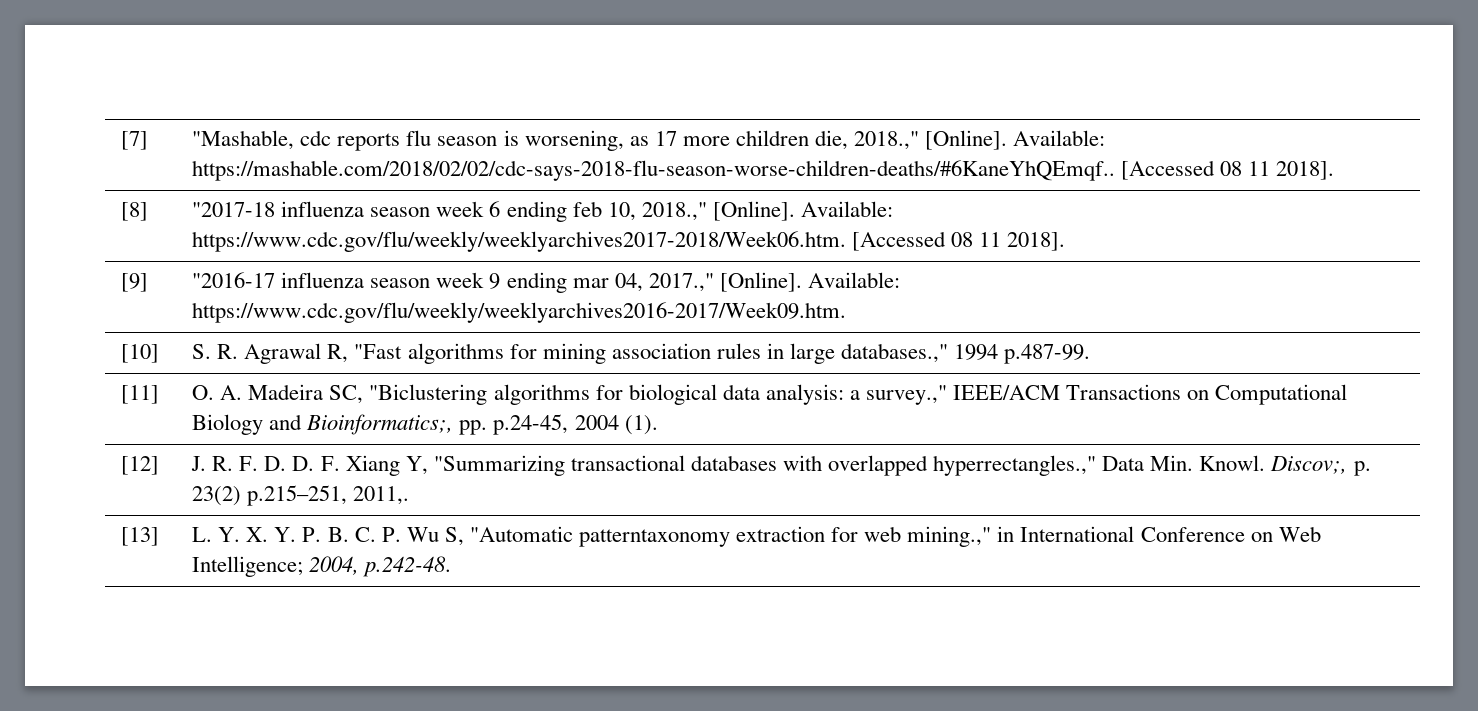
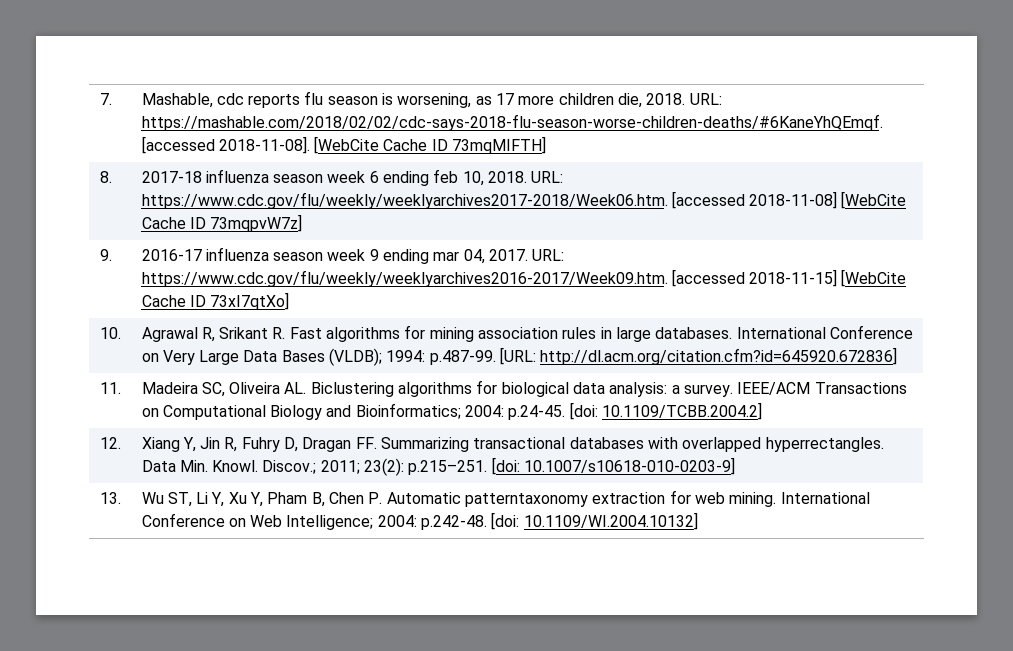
- [7] | "Mashable, cdc reports flu season is worsening, as 17 more children die, 2018.," [Online]. Available: https://mashable.com/2018/02/02/cdc-says-2018-flu-season-worse-children-deaths/#6KaneYhQEmqf.. [Accessed 08 11 2018].
- [8] | "2017-18 influenza season week 6 ending feb 10, 2018.," [Online]. Available: https://www.cdc.gov/flu/weekly/weeklyarchives2017-2018/Week06.htm. [Accessed 08 11 2018].
- [9] | "2016-17 influenza season week 9 ending mar 04, 2017.," [Online]. Available: https://www.cdc.gov/flu/weekly/weeklyarchives2016-2017/Week09.htm.
- [10] | S. R. Agrawal R, "Fast algorithms for mining association rules in large databases.," 1994 p.487-99.
- [11] | O. A. Madeira SC, "Biclustering algorithms for biological data analysis: a survey.," IEEE/ACM Transactions on Computational Biology and Bioinformatics;, pp. p.24-45, 2004 (1).
- [12] | J. R. F. D. D. F. Xiang Y, "Summarizing transactional databases with overlapped hyperrectangles.," Data Min. Knowl. Discov;, p. 23(2) p.215–251, 2011,.
- [13] | L. Y. X. Y. P. B. C. P. Wu S, "Automatic patterntaxonomy extraction for web mining.," in International Conference on Web Intelligence; 2004, p.242-48.
+ 7. | Mashable, cdc reports flu season is worsening, as 17 more children die, 2018. URL: https://mashable.com/2018/02/02/cdc-says-2018-flu-season-worse-children-deaths/#6KaneYhQEmqf. [accessed 2018-11-08]. [WebCite Cache ID 73mqMIFTH]
+ 8. | 2017-18 influenza season week 6 ending feb 10, 2018. URL: https://www.cdc.gov/flu/weekly/weeklyarchives2017-2018/Week06.htm. [accessed 2018-11-08] [WebCite Cache ID 73mqpvW7z]
+ 9. | 2016-17 influenza season week 9 ending mar 04, 2017. URL: https://www.cdc.gov/flu/weekly/weeklyarchives2016-2017/Week09.htm. [accessed 2018-11-15] [WebCite Cache ID 73xI7qtXo]
+ 10. | Agrawal R, Srikant R. Fast algorithms for mining association rules in large databases. International Conference on Very Large Data Bases (VLDB); 1994: p.487-99. [URL: http://dl.acm.org/citation.cfm?id=645920.672836]
+ 11. | Madeira SC, Oliveira AL. Biclustering algorithms for biological data analysis: a survey. IEEE/ACM Transactions on Computational Biology and Bioinformatics; 2004: p.24-45. [doi: 10.1109/TCBB.2004.2]
+ 12. | Xiang Y, Jin R, Fuhry D, Dragan FF. Summarizing transactional databases with overlapped hyperrectangles. Data Min. Knowl. Discov.; 2011; 23(2): p.215–251. [doi: 10.1007/s10618-010-0203-9]
+ 13. | Wu ST, Li Y, Xu Y, Pham B, Chen P. Automatic patterntaxonomy extraction for web mining. International Conference on Web Intelligence; 2004: p.242-48. [doi: 10.1109/WI.2004.10132]

